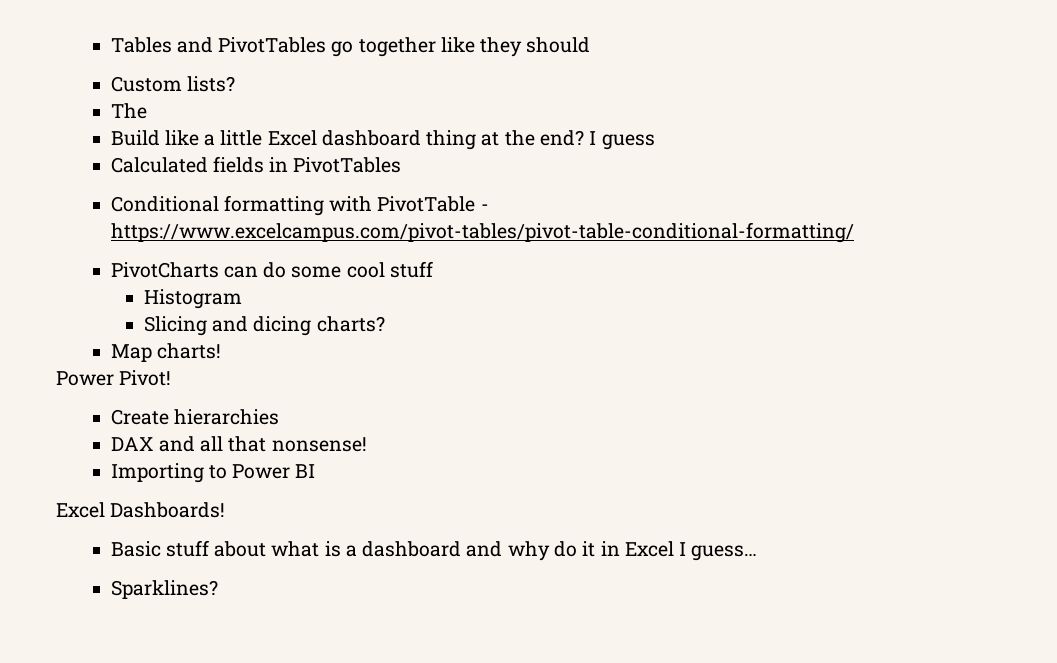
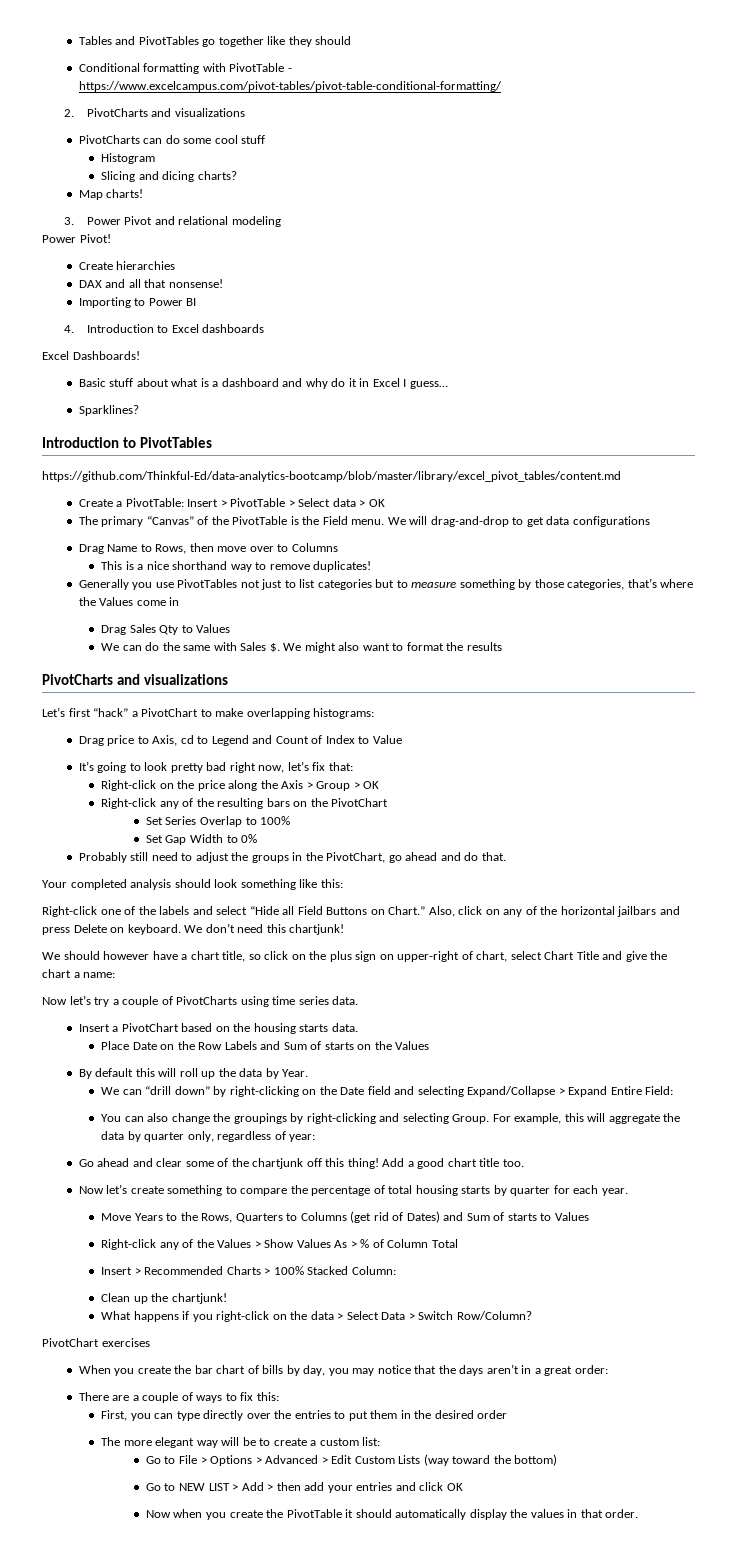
- Custom lists?
- The
- Build like a little Excel dashboard thing at the end? I guess
- Calculated fields in PivotTables
+ 2. PivotCharts and visualizations
+ 3. Power Pivot and relational modeling
+ 4. Introduction to Excel dashboards
+ Introduction to PivotTables
+ https://github.com/Thinkful-Ed/data-analytics-bootcamp/blob/master/library/excel_pivot_tables/content.md
+ Create a PivotTable: Insert > PivotTable > Select data > OK
+ The primary “Canvas” of the PivotTable is the Field menu. We will drag-and-drop to get data configurations
+ Drag Name to Rows, then move over to Columns
+ This is a nice shorthand way to remove duplicates!
+ Generally you use PivotTables not just to list categories but to measure something by those categories, that’s where the Values come in
+ Drag Sales Qty to Values
+ We can do the same with Sales $. We might also want to format the results
+ PivotCharts and visualizations
+ Let’s first “hack” a PivotChart to make overlapping histograms:
+ Drag price to Axis, cd to Legend and Count of Index to Value
+ It’s going to look pretty bad right now, let’s fix that:
+ Right-click on the price along the Axis > Group > OK
+ Right-click any of the resulting bars on the PivotChart
+ Set Series Overlap to 100%
+ Set Gap Width to 0%
+ Probably still need to adjust the groups in the PivotChart, go ahead and do that.
+ Your completed analysis should look something like this:
+ Right-click one of the labels and select “Hide all Field Buttons on Chart.” Also, click on any of the horizontal jailbars and press Delete on keyboard. We don’t need this chartjunk!
+ We should however have a chart title, so click on the plus sign on upper-right of chart, select Chart Title and give the chart a name:
+ Now let’s try a couple of PivotCharts using time series data.
+ Insert a PivotChart based on the housing starts data.
+ Place Date on the Row Labels and Sum of starts on the Values
+ By default this will roll up the data by Year.
+ We can “drill down” by right-clicking on the Date field and selecting Expand/Collapse > Expand Entire Field:
+ You can also change the groupings by right-clicking and selecting Group. For example, this will aggregate the data by quarter only, regardless of year:
+ Go ahead and clear some of the chartjunk off this thing! Add a good chart title too.
+ Now let’s create something to compare the percentage of total housing starts by quarter for each year.
+ Move Years to the Rows, Quarters to Columns (get rid of Dates) and Sum of starts to Values
+ Right-click any of the Values > Show Values As > % of Column Total
+ Insert > Recommended Charts > 100% Stacked Column:
+ Clean up the chartjunk!
+ What happens if you right-click on the data > Select Data > Switch Row/Column?
+ PivotChart exercises
+ When you create the bar chart of bills by day, you may notice that the days aren’t in a great order:
+ There are a couple of ways to fix this:
+ First, you can type directly over the entries to put them in the desired order
+ The more elegant way will be to create a custom list:
+ Go to File > Options > Advanced > Edit Custom Lists (way toward the bottom)
+ Go to NEW LIST > Add > then add your entries and click OK
+ Now when you create the PivotTable it should automatically display the values in that order.

